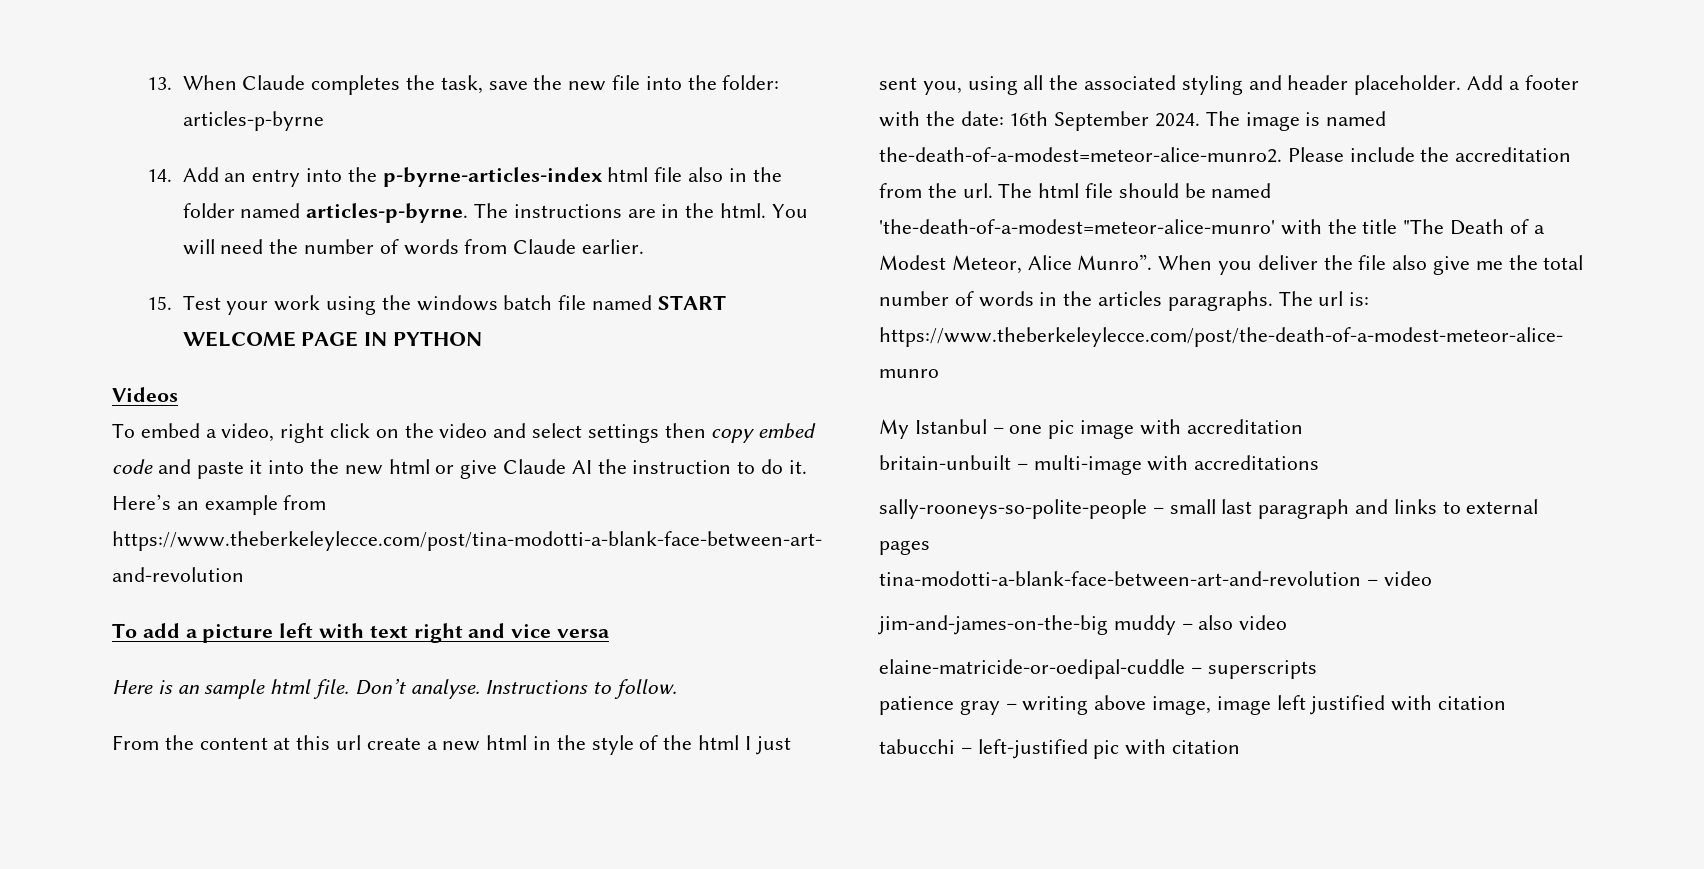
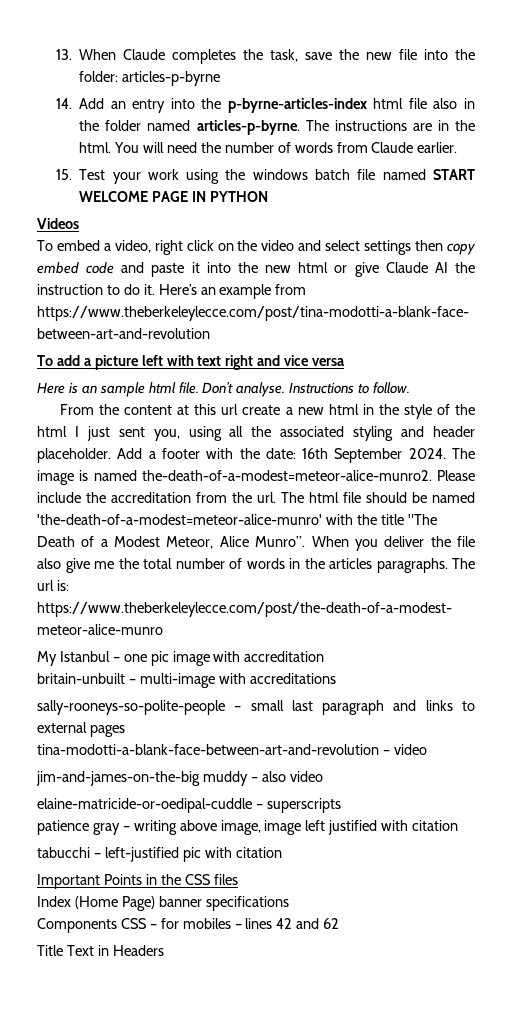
+ Important Points in the CSS files
+ Index (Home Page) banner specifications
+ Components CSS – for mobiles – lines 42 and 62
+ Title Text in Headers

